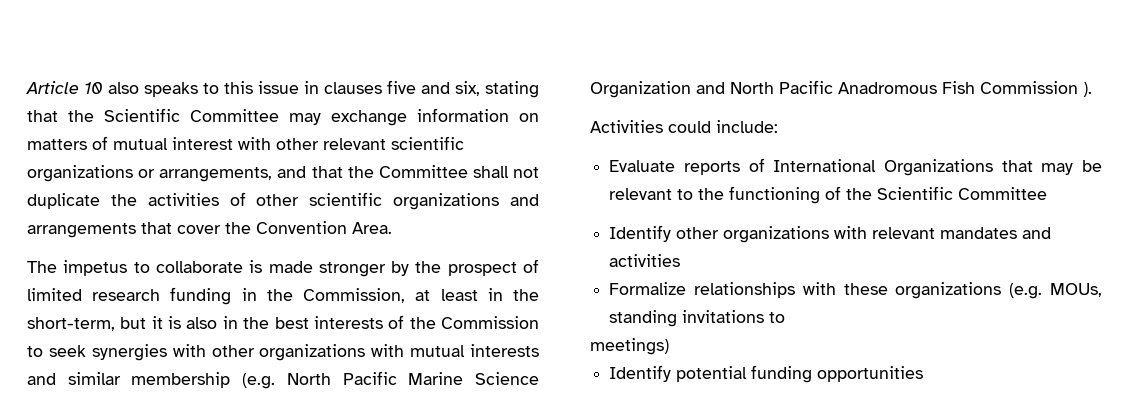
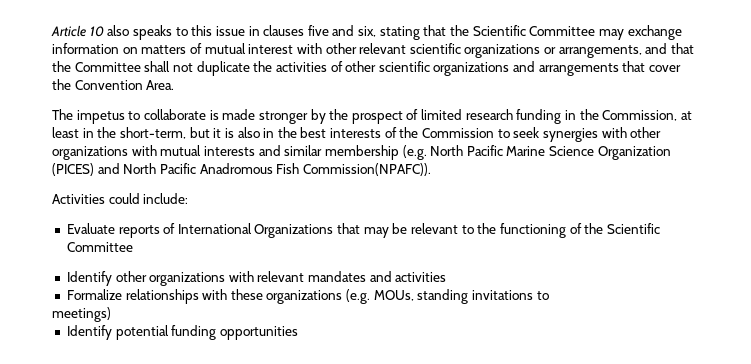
- The impetus to collaborate is made stronger by the prospect of limited research funding in the Commission, at least in the short-term, but it is also in the best interests of the Commission to seek synergies with other organizations with mutual interests and similar membership (e.g. North Pacific Marine Science Organization and North Pacific Anadromous Fish Commission ).
+ The impetus to collaborate is made stronger by the prospect of limited research funding in the Commission, at least in the short-term, but it is also in the best interests of the Commission to seek synergies with other organizations with mutual interests and similar membership (e.g. North Pacific Marine Science Organization (PICES) and North Pacific Anadromous Fish Commission(NPAFC)).

